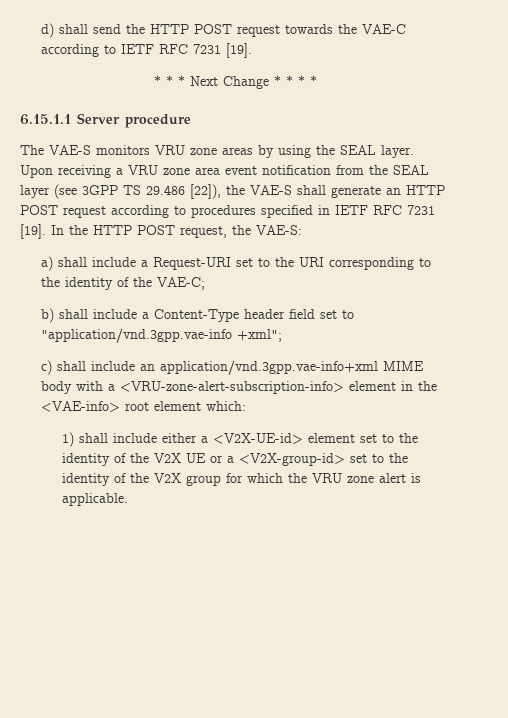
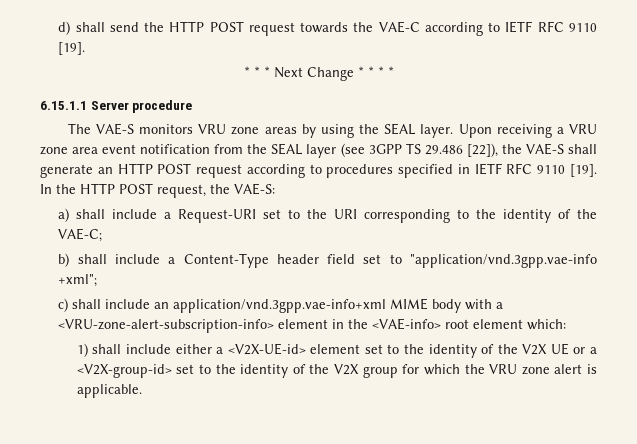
- d) shall send the HTTP POST request towards the VAE-C according to IETF RFC 7231 [19].
+ d) shall send the HTTP POST request towards the VAE-C according to IETF RFC 9110 [19].
- Upon receiving a VRU zone area event notification from the SEAL layer (see 3GPP TS 29.486 [22]), the VAE-S shall generate an HTTP POST request according to procedures specified in IETF RFC 7231 [19].
+ Upon receiving a VRU zone area event notification from the SEAL layer (see 3GPP TS 29.486 [22]), the VAE-S shall generate an HTTP POST request according to procedures specified in IETF RFC 9110 [19].

